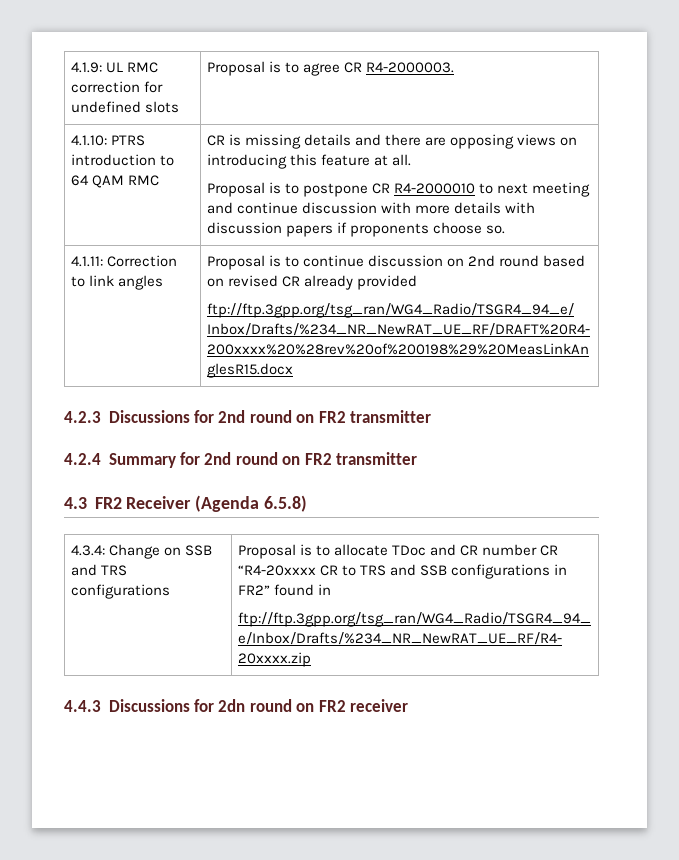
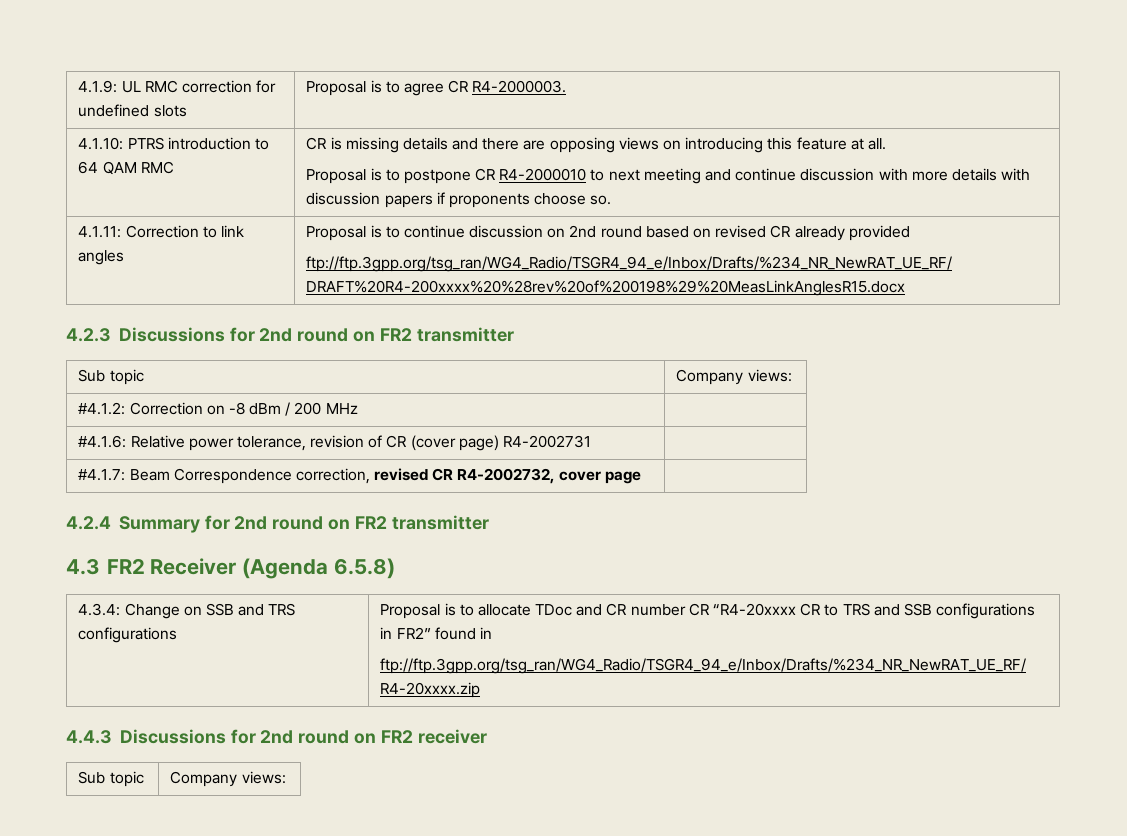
  4.2.3 Discussions for 2nd round on FR2 transmitter
+ Sub topic | Company views:
+ #4.1.2: Correction on -8 dBm / 200 MHz |
+ #4.1.6: Relative power tolerance, revision of CR (cover page) R4-2002731 |
+ #4.1.7: Beam Correspondence correction, revised CR R4-2002732, cover page |
- 4.4.3 Discussions for 2dn round on FR2 receiver
+ 4.4.3 Discussions for 2nd round on FR2 receiver
+ Sub topic | Company views:

